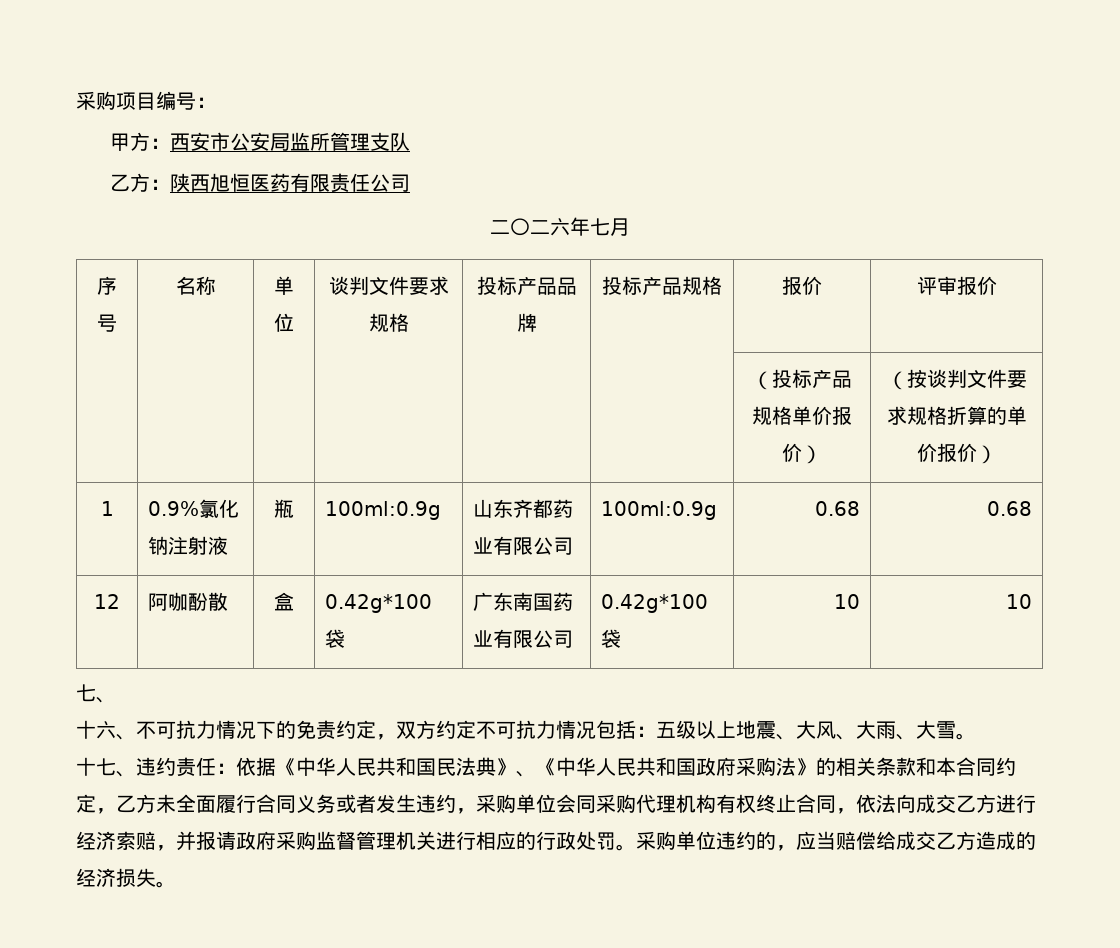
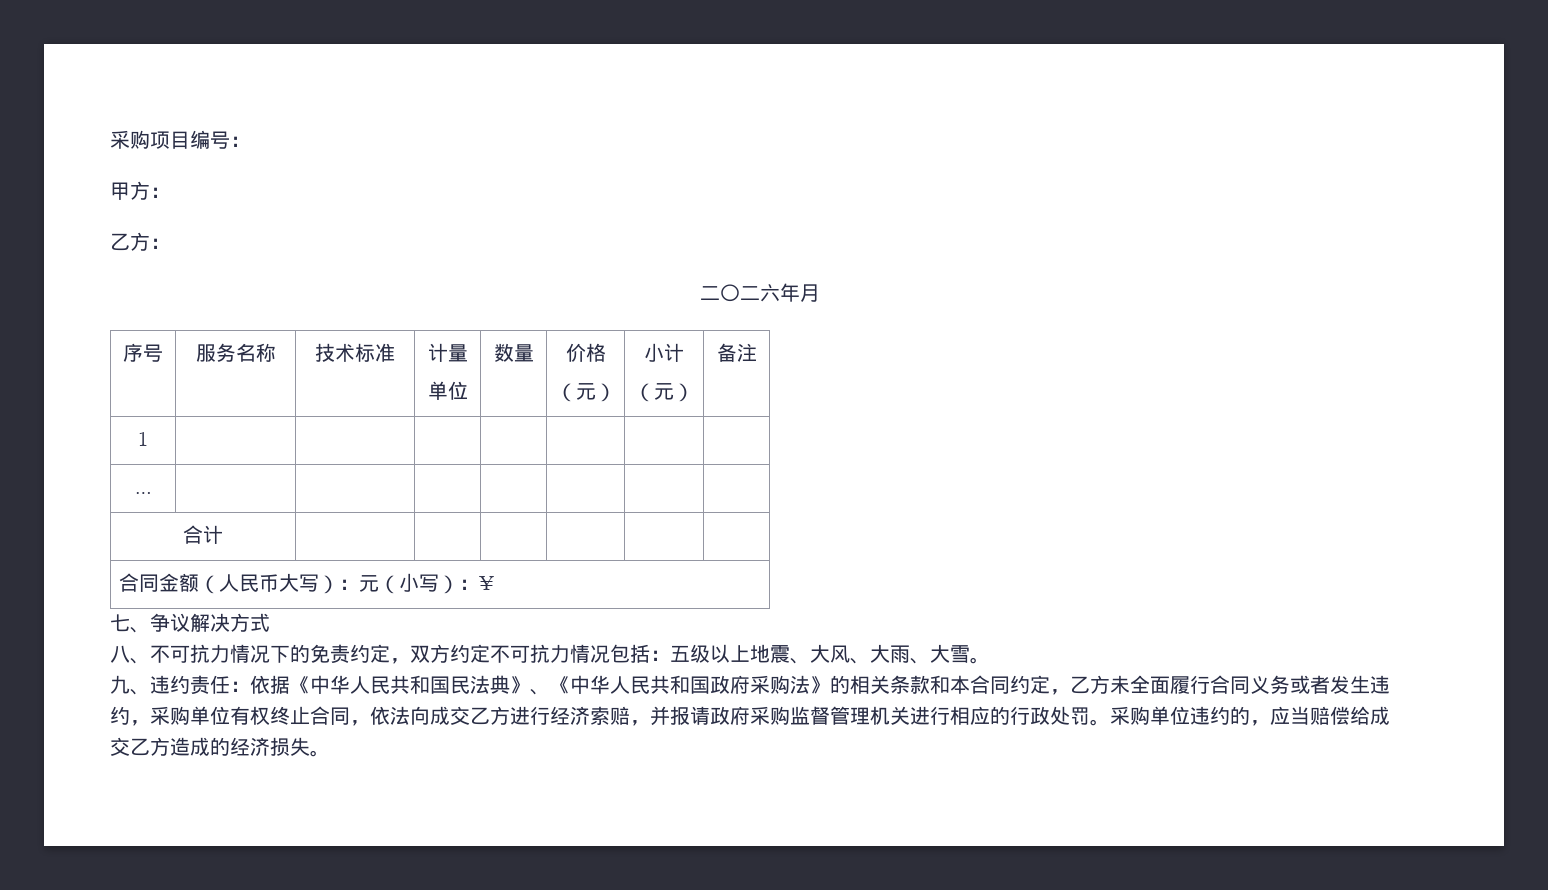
- 甲方：西安市公安局监所管理支队
- 乙方：陕西旭恒医药有限责任公司
+ 甲方：
+ 乙方：
- 二〇二六年七月
+ 二〇二六年月
- 序号 | 名称 | 单位 | 谈判文件要求规格 | 投标产品品牌 | 投标产品规格 | 报价 | 评审报价
- | | | | | | （投标产品规格单价报价） | （按谈判文件要求规格折算的单价报价）
- 1 | 0.9%氯化钠注射液 | 瓶 | 100ml:0.9g | 山东齐都药业有限公司 | 100ml:0.9g | 0.68 | 0.68
- 12 | 阿咖酚散 | 盒 | 0.42g*100袋 | 广东南国药业有限公司 | 0.42g*100袋 | 10 | 10
- 七、
- 十六、不可抗力情况下的免责约定，双方约定不可抗力情况包括：五级以上地震、大风、大雨、大雪。
+ 序号 | 服务名称 | 技术标准 | 计量
+ 单位 | 数量 | 价格
+ （元） | 小计
+ （元） | 备注
+ 1 | | | | | | |
+ … | | | | | | |
+ 合计 | | | | | |
+ 合同金额（人民币大写）：元（小写）：¥
+ 七、争议解决方式
+ 八、不可抗力情况下的免责约定，双方约定不可抗力情况包括：五级以上地震、大风、大雨、大雪。
- 十七、违约责任：依据《中华人民共和国民法典》、《中华人民共和国政府采购法》的相关条款和本合同约定，乙方未全面履行合同义务或者发生违约，采购单位会同采购代理机构有权终止合同，依法向成交乙方进行经济索赔，并报请政府采购监督管理机关进行相应的行政处罚。
+ 九、违约责任：依据《中华人民共和国民法典》、《中华人民共和国政府采购法》的相关条款和本合同约定，乙方未全面履行合同义务或者发生违约，采购单位有权终止合同，依法向成交乙方进行经济索赔，并报请政府采购监督管理机关进行相应的行政处罚。

